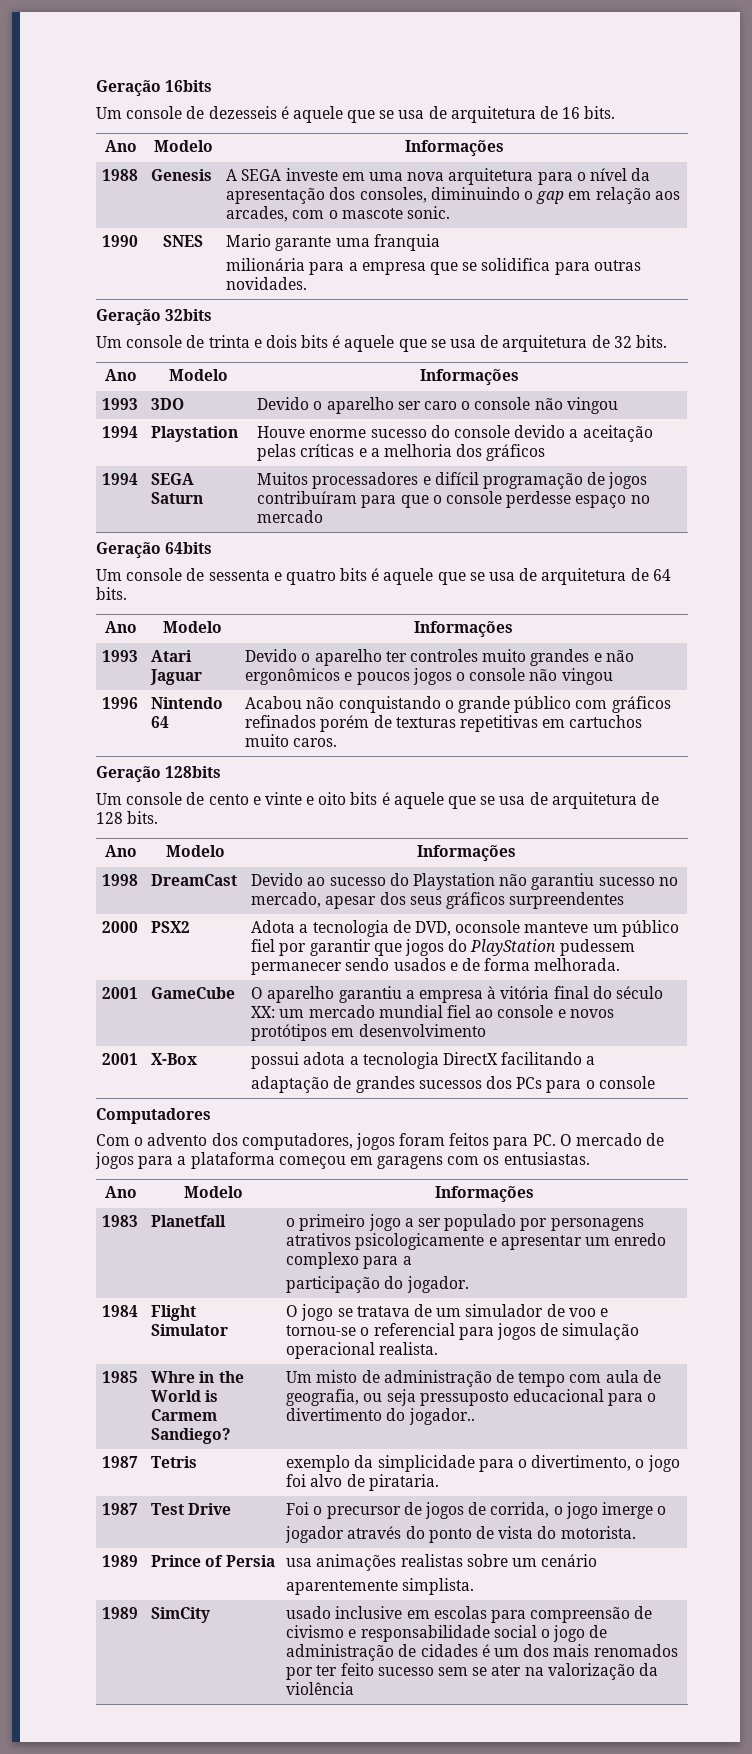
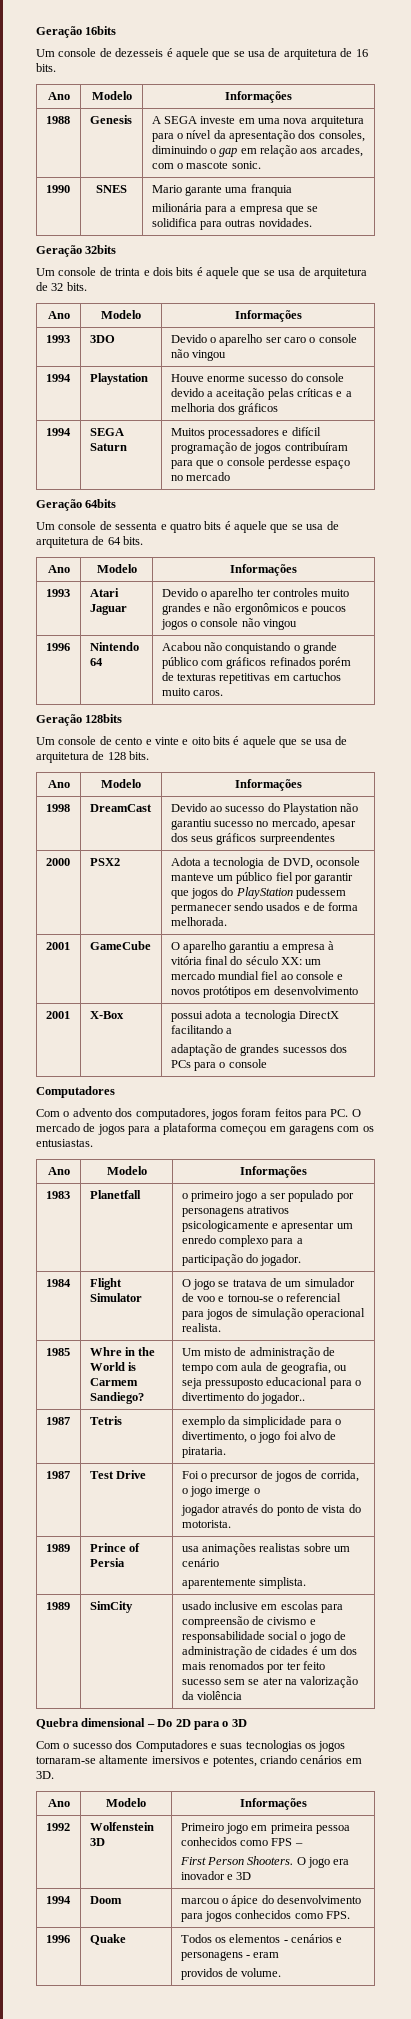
+ Quebra dimensional – Do 2D para o 3D
+ Com o sucesso dos Computadores e suas tecnologias os jogos tornaram-se altamente imersivos e potentes, criando cenários em 3D.
+ Ano | Modelo | Informações
+ 1992 | Wolfenstein 3D | Primeiro jogo em primeira pessoa conhecidos como FPS –
+ First Person Shooters. O jogo era inovador e 3D
+ 1994 | Doom | marcou o ápice do desenvolvimento para jogos conhecidos como FPS.
+ 1996 | Quake | Todos os elementos - cenários e personagens - eram
+ providos de volume.

